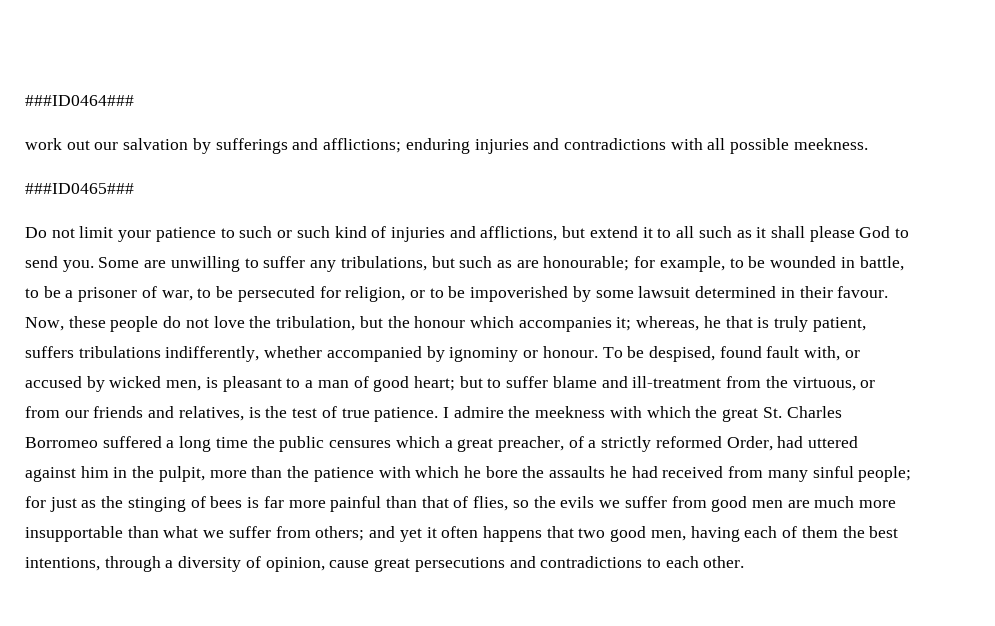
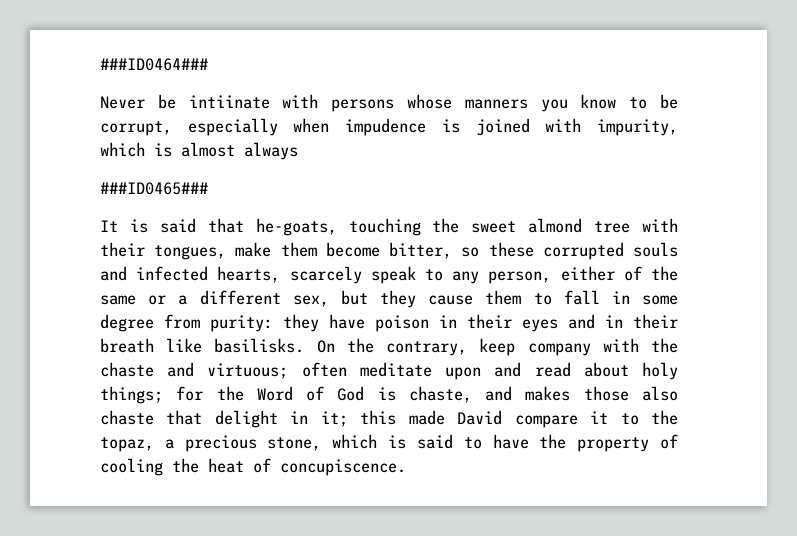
- work out our salvation by sufferings and afflictions; enduring injuries and contradictions with all possible meekness.
+ Never be intiinate with persons whose manners you know to be corrupt, especially when impudence is joined with impurity, which is almost always
  ###ID0465###
- Do not limit your patience to such or such kind of injuries and afflictions, but extend it to all such as it shall please God to send you. Some are unwilling to suffer any tribulations, but such as are honourable; for example, to be wounded in battle, to be a prisoner of war, to be persecuted for religion, or to be impoverished by some lawsuit determined in their favour. Now, these people do not love the tribulation, but the honour which accompanies it; whereas, he that is truly patient, suffers tribulations indifferently, whether accompanied by ignominy or honour. To be despised, found fault with, or accused by wicked men, is pleasant to a man of good heart; but to suffer blame and ill-treatment from the virtuous, or from our friends and relatives, is the test of true patience. I admire the meekness with which the great St. Charles Borromeo suffered a long time the public censures which a great preacher, of a strictly reformed Order, had uttered against him in the pulpit, more than the patience with which he bore the assaults he had received from many sinful people; for just as the stinging of bees is far more painful than that of flies, so the evils we suffer from good men are much more insupportable than what we suffer from others; and yet it often happens that two good men, having each of them the best intentions, through a diversity of opinion, cause great persecutions and contradictions to each other.
+ It is said that he-goats, touching the sweet almond tree with their tongues, make them become bitter, so these corrupted souls and infected hearts, scarcely speak to any person, either of the same or a different sex, but they cause them to fall in some degree from purity: they have poison in their eyes and in their breath like basilisks. On the contrary, keep company with the chaste and virtuous; often meditate upon and read about holy things; for the Word of God is chaste, and makes those also chaste that delight in it; this made David compare it to the topaz, a precious stone, which is said to have the property of cooling the heat of concupiscence.

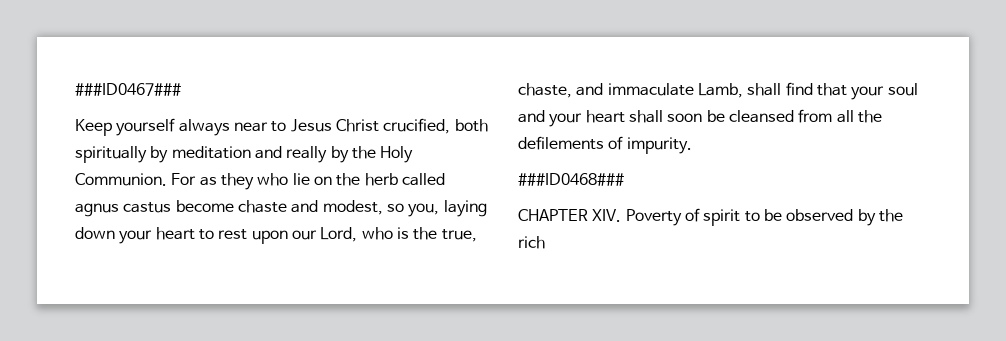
- ###ID0464###
- Never be intiinate with persons whose manners you know to be corrupt, especially when impudence is joined with impurity, which is almost always
- ###ID0465###
- It is said that he-goats, touching the sweet almond tree with their tongues, make them become bitter, so these corrupted souls and infected hearts, scarcely speak to any person, either of the same or a different sex, but they cause them to fall in some degree from purity: they have poison in their eyes and in their breath like basilisks. On the contrary, keep company with the chaste and virtuous; often meditate upon and read about holy things; for the Word of God is chaste, and makes those also chaste that delight in it; this made David compare it to the topaz, a precious stone, which is said to have the property of cooling the heat of concupiscence.
+ ###ID0467###
+ Keep yourself always near to Jesus Christ crucified, both spiritually by meditation and really by the Holy Communion. For as they who lie on the herb called agnus castus become chaste and modest, so you, laying down your heart to rest upon our Lord, who is the true, chaste, and immaculate Lamb, shall find that your soul and your heart shall soon be cleansed from all the defilements of impurity.
+ ###ID0468###
+ CHAPTER XIV. Poverty of spirit to be observed by the rich

